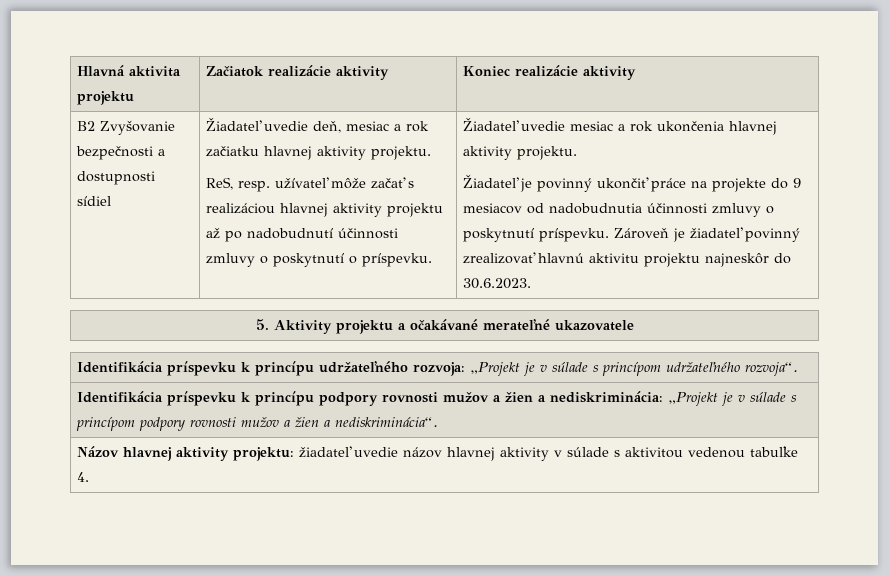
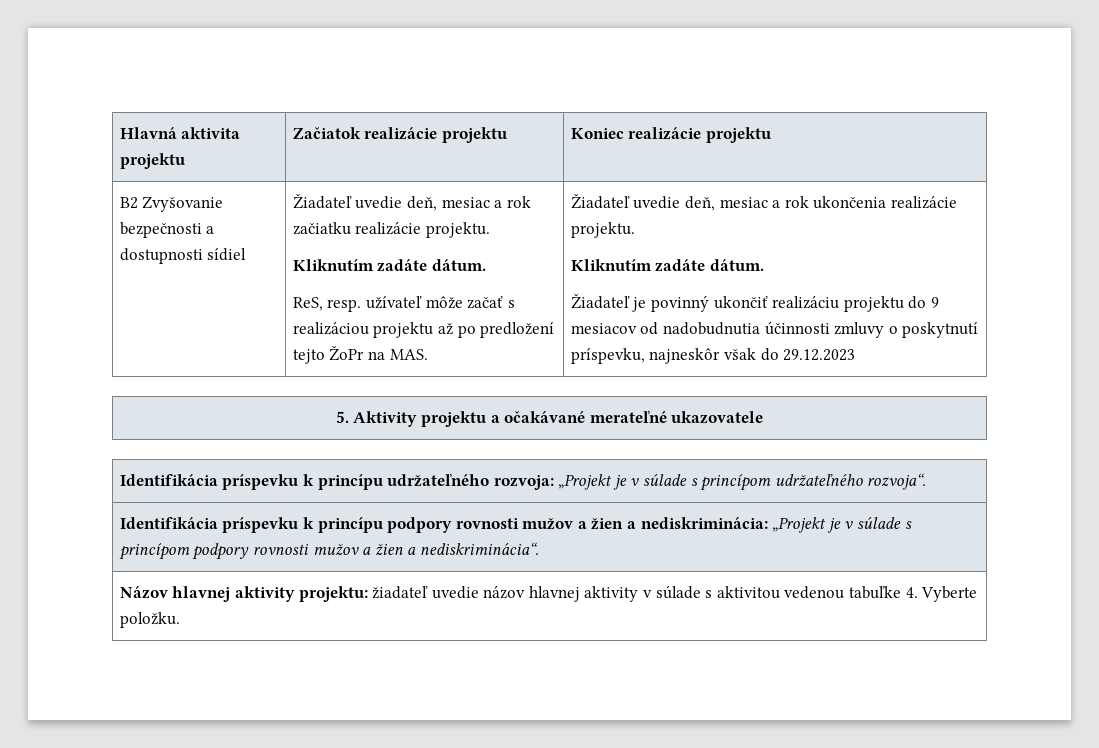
- Hlavná aktivita projektu | Začiatok realizácie aktivity | Koniec realizácie aktivity
+ Hlavná aktivita projektu | Začiatok realizácie projektu | Koniec realizácie projektu
- Žiadateľ uvedie deň, mesiac a rok začiatku hlavnej aktivity projektu.
+ Žiadateľ uvedie deň, mesiac a rok začiatku realizácie projektu.
+ Kliknutím zadáte dátum.
- ReS, resp. užívateľ môže začať s realizáciou hlavnej aktivity projektu až po nadobudnutí účinnosti zmluvy o poskytnutí o príspevku. | Žiadateľ uvedie mesiac a rok ukončenia hlavnej aktivity projektu.
+ ReS, resp. užívateľ môže začať s realizáciou projektu až po predložení tejto ŽoPr na MAS. | Žiadateľ uvedie deň, mesiac a rok ukončenia realizácie projektu.
+ Kliknutím zadáte dátum.
- Žiadateľ je povinný ukončiť práce na projekte do 9 mesiacov od nadobudnutia účinnosti zmluvy o poskytnutí príspevku. Zároveň je žiadateľ povinný zrealizovať hlavnú aktivitu projektu najneskôr do 30.6.2023.
+ Žiadateľ je povinný ukončiť realizáciu projektu do 9 mesiacov od nadobudnutia účinnosti zmluvy o poskytnutí príspevku, najneskôr však do 29.12.2023
- Názov hlavnej aktivity projektu: žiadateľ uvedie názov hlavnej aktivity v súlade s aktivitou vedenou tabuľke 4.
+ Názov hlavnej aktivity projektu: žiadateľ uvedie názov hlavnej aktivity v súlade s aktivitou vedenou tabuľke 4. Vyberte položku.

